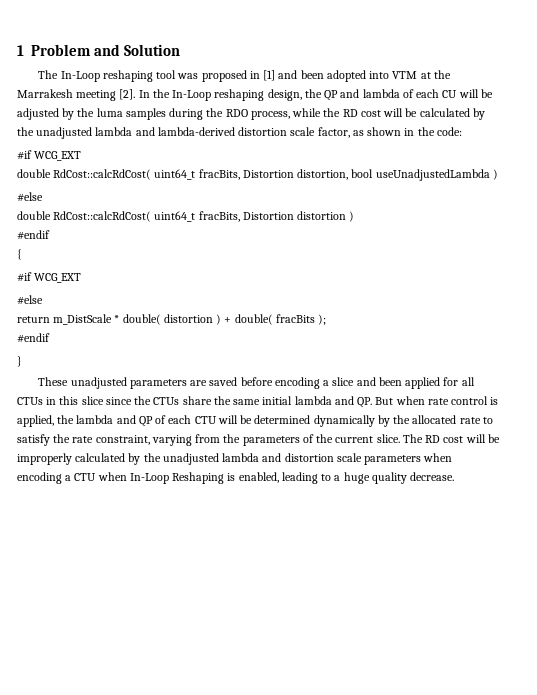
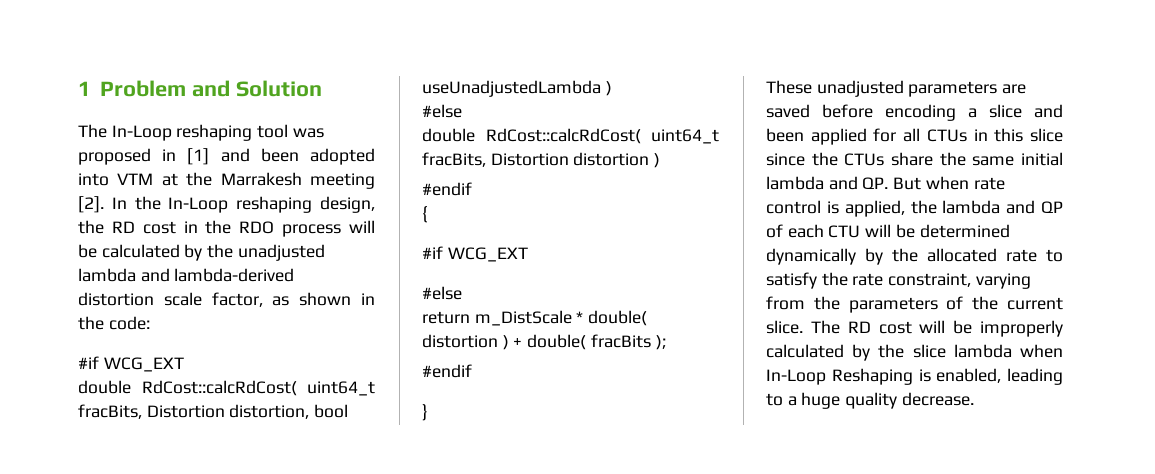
- In the In-Loop reshaping design, the QP and lambda of each CU will be adjusted by the luma samples during the RDO process, while the RD cost will be calculated by the unadjusted lambda and lambda-derived distortion scale factor, as shown in the code:
+ In the In-Loop reshaping design, the RD cost in the RDO process will be calculated by the unadjusted lambda and lambda-derived distortion scale factor, as shown in the code:
- The RD cost will be improperly calculated by the unadjusted lambda and distortion scale parameters when encoding a CTU when In-Loop Reshaping is enabled, leading to a huge quality decrease.
+ The RD cost will be improperly calculated by the slice lambda when In-Loop Reshaping is enabled, leading to a huge quality decrease.

